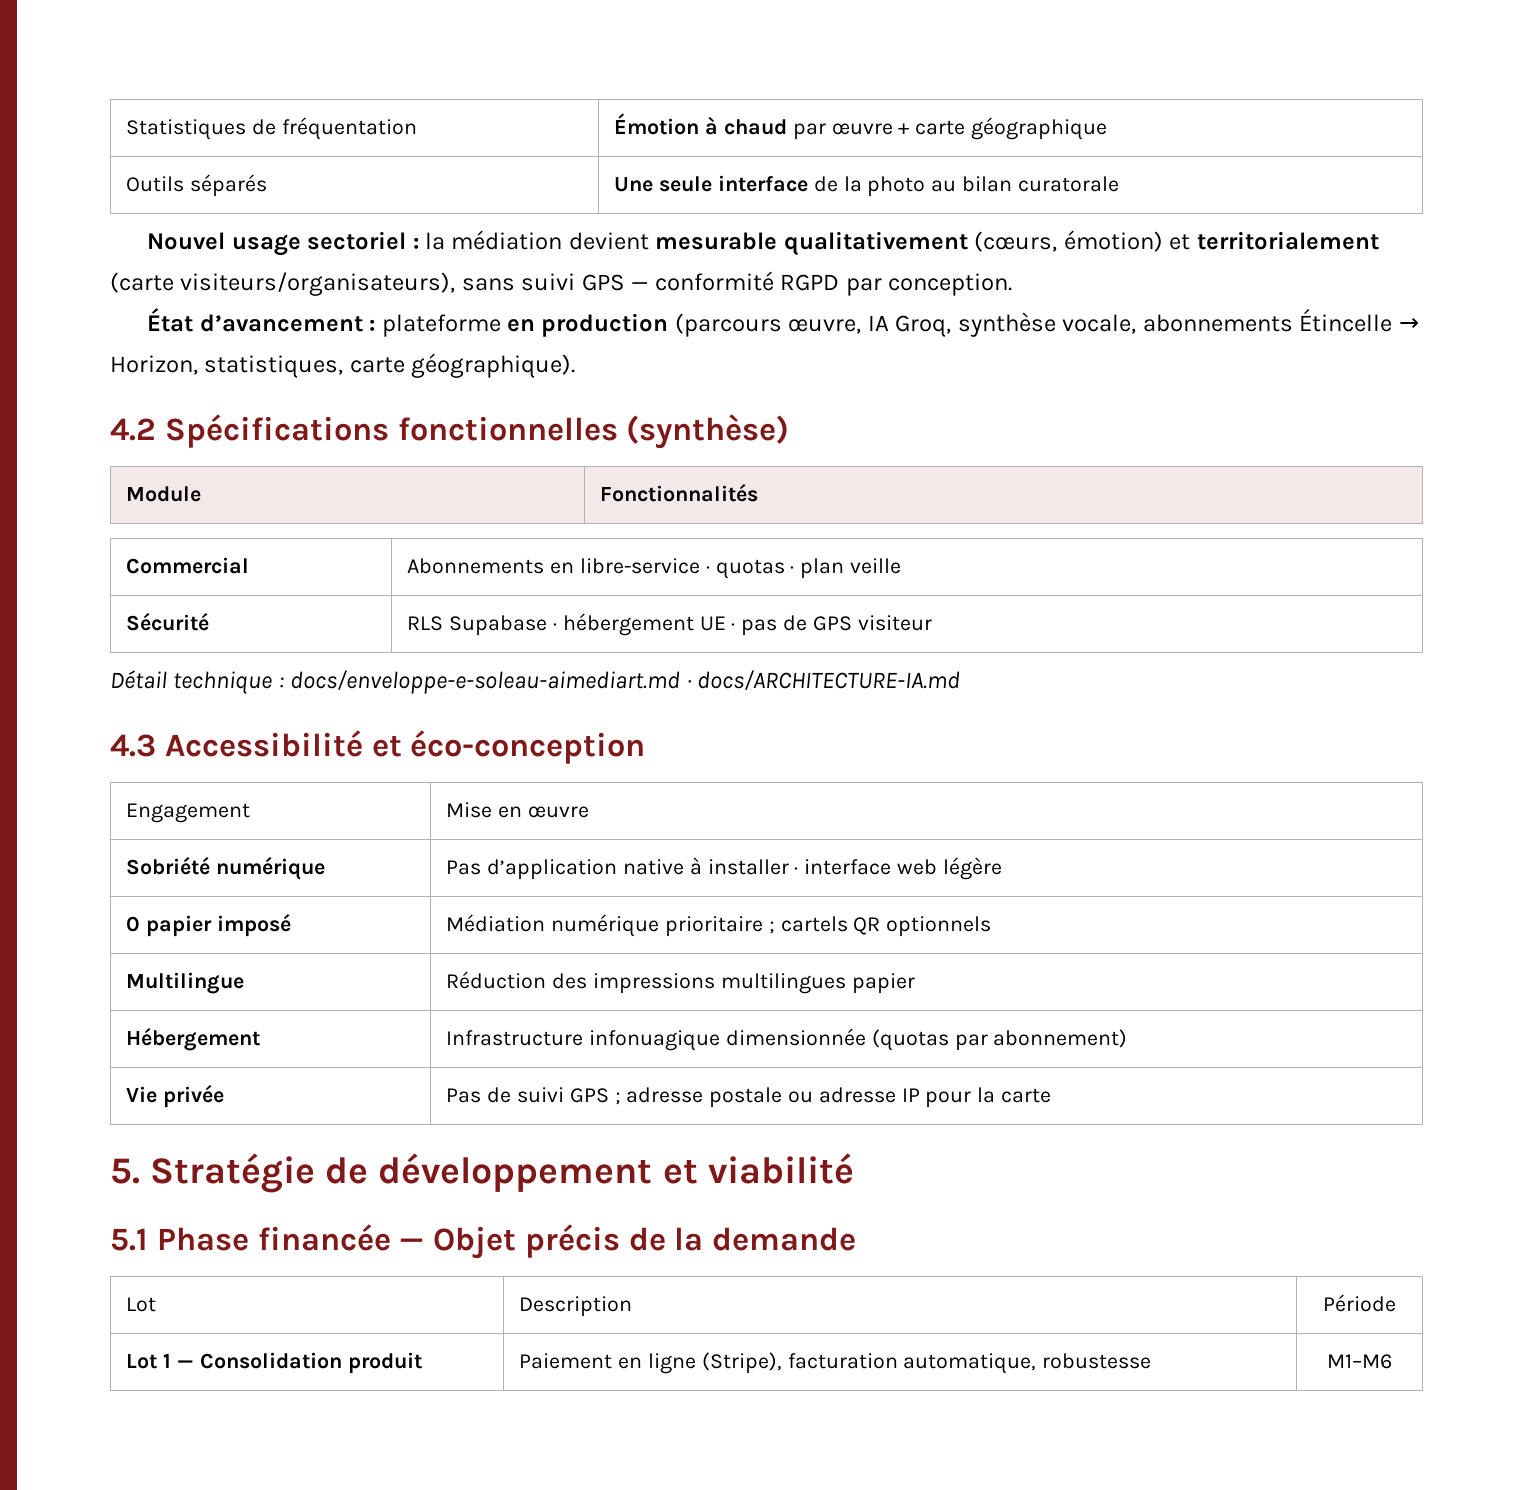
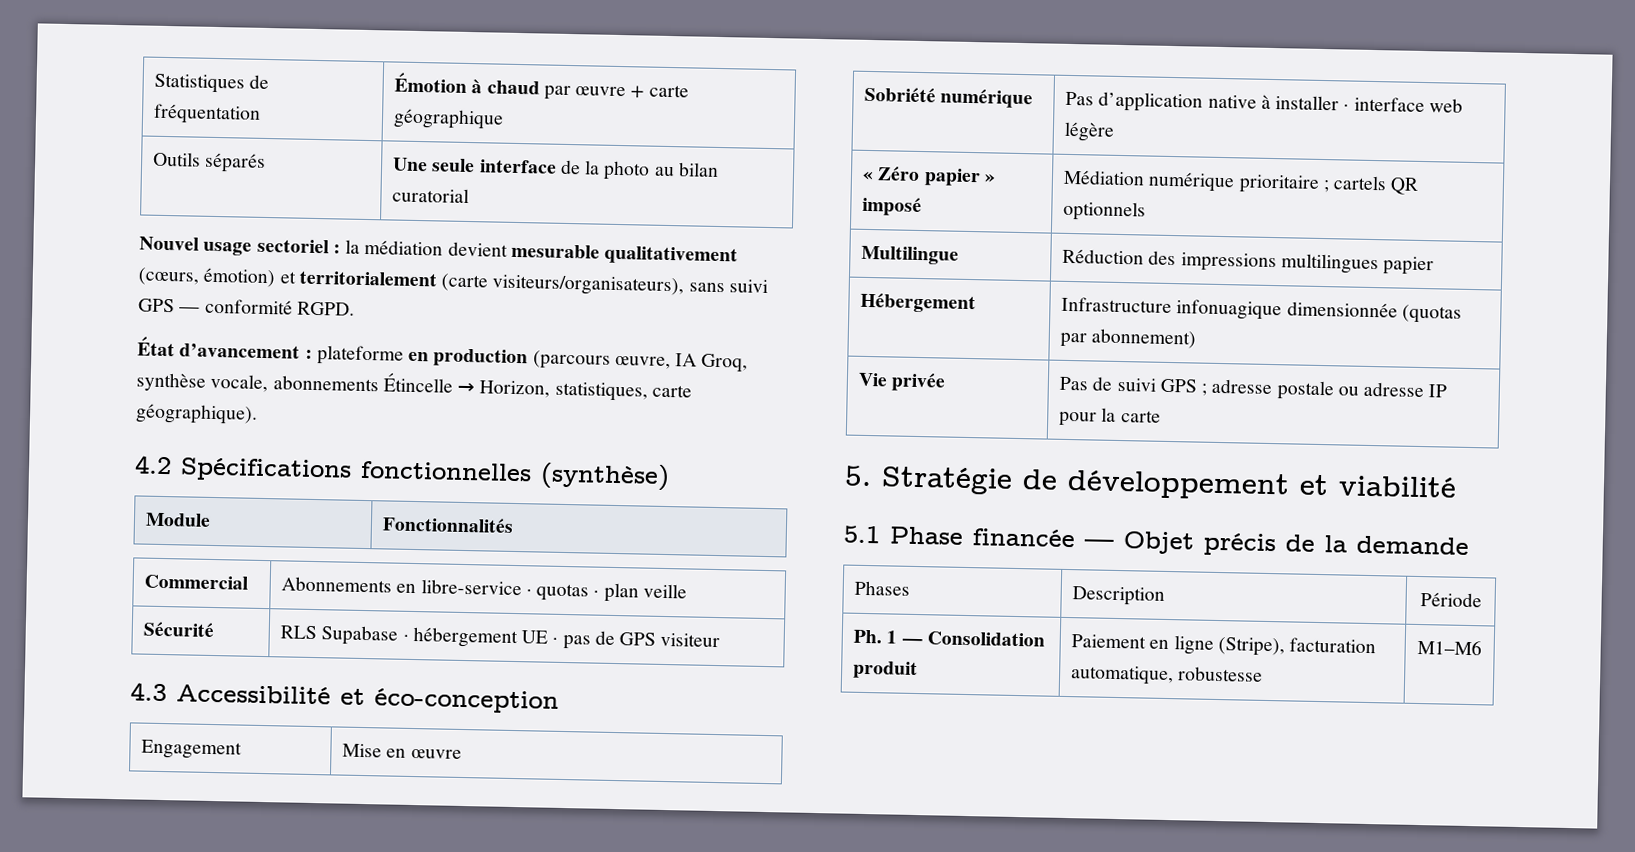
- Outils séparés | Une seule interface de la photo au bilan curatorale
+ Outils séparés | Une seule interface de la photo au bilan curatorial
- Nouvel usage sectoriel : la médiation devient mesurable qualitativement (cœurs, émotion) et territorialement (carte visiteurs/organisateurs), sans suivi GPS — conformité RGPD par conception.
+ Nouvel usage sectoriel : la médiation devient mesurable qualitativement (cœurs, émotion) et territorialement (carte visiteurs/organisateurs), sans suivi GPS — conformité RGPD.
- Détail technique : docs/enveloppe-e-soleau-aimediart.md · docs/ARCHITECTURE-IA.md
- 0 papier imposé | Médiation numérique prioritaire ; cartels QR optionnels
+ « Zéro papier » imposé | Médiation numérique prioritaire ; cartels QR optionnels
- Lot | Description | Période
+ Phases | Description | Période
- Lot 1 — Consolidation produit | Paiement en ligne (Stripe), facturation automatique, robustesse | M1–M6
+ Ph. 1 — Consolidation produit | Paiement en ligne (Stripe), facturation automatique, robustesse | M1–M6

